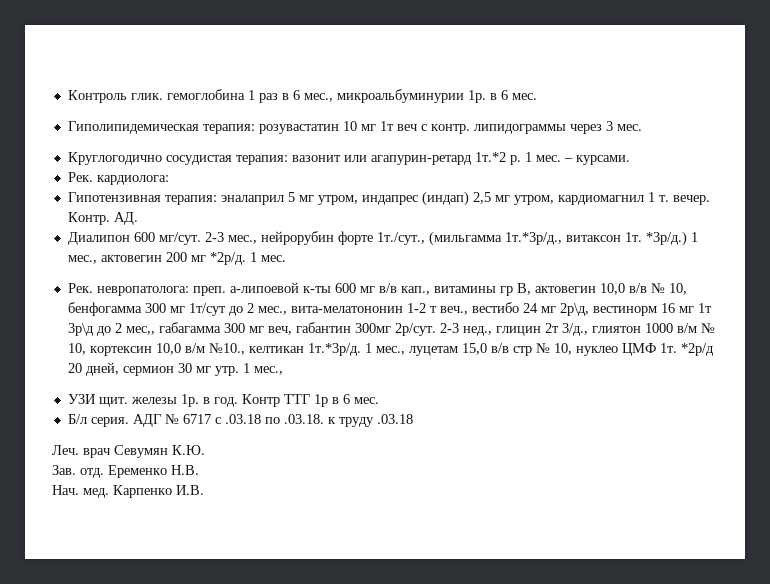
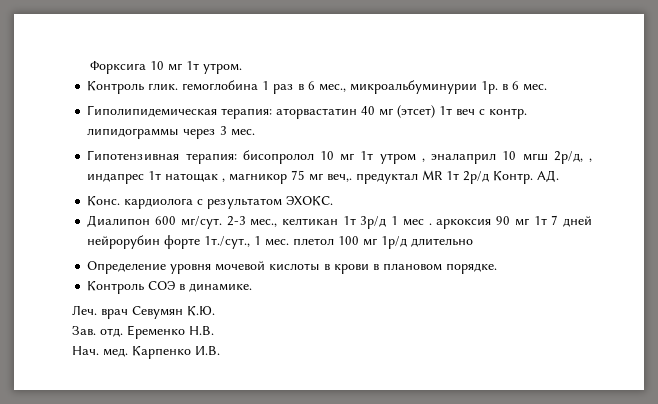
+ Форксига 10 мг 1т утром.
- Гиполипидемическая терапия: розувастатин 10 мг 1т веч с контр. липидограммы через 3 мес.
+ Гиполипидемическая терапия: аторвастатин 40 мг (этсет) 1т веч с контр. липидограммы через 3 мес.
- Круглогодично сосудистая терапия: вазонит или агапурин-ретард 1т.*2 р. 1 мес. – курсами.
- Рек. кардиолога:
- Гипотензивная терапия: эналаприл 5 мг утром, индапрес (индап) 2,5 мг утром, кардиомагнил 1 т. вечер. Контр. АД.
+ Гипотензивная терапия: бисопролол 10 мг 1т утром , эналаприл 10 мгш 2р/д, , индапрес 1т натощак , магникор 75 мг веч,. предуктал MR 1т 2р/д Контр. АД.
+ Конс. кардиолога с результатом ЭХОКС.
- 2-3 мес., нейрорубин форте 1т./сут., (мильгамма 1т.*3р/д., витаксон 1т. *3р/д.) 1 мес., актовегин 200 мг *2р/д. 1 мес.
- Рек. невропатолога: преп. а-липоевой к-ты 600 мг в/в кап., витамины гр В, актовегин 10,0 в/в № 10, бенфогамма 300 мг 1т/сут до 2 мес., вита-мелатононин 1-2 т веч., вестибо 24 мг 2р\д, вестинорм 16 мг 1т 3р\д до 2 мес,, габагамма 300 мг веч, габантин 300мг 2р/сут. 2-3 нед., глицин 2т 3/д., глиятон 1000 в/м № 10, кортексин 10,0 в/м №10., келтикан 1т.*3р/д. 1 мес., луцетам 15,0 в/в стр № 10, нуклео ЦМФ 1т. *2р/д 20 дней, сермион 30 мг утр. 1 мес.,
- УЗИ щит. железы 1р. в год. Контр ТТГ 1р в 6 мес.
- Б/л серия. АДГ № 6717 с .03.18 по .03.18. к труду .03.18
+ 2-3 мес., келтикан 1т 3р/д 1 мес . аркоксия 90 мг 1т 7 дней нейрорубин форте 1т./сут., 1 мес. плетол 100 мг 1р/д длительно
+ Определение уровня мочевой кислоты в крови в плановом порядке.
+ Контроль СОЭ в динамике.

